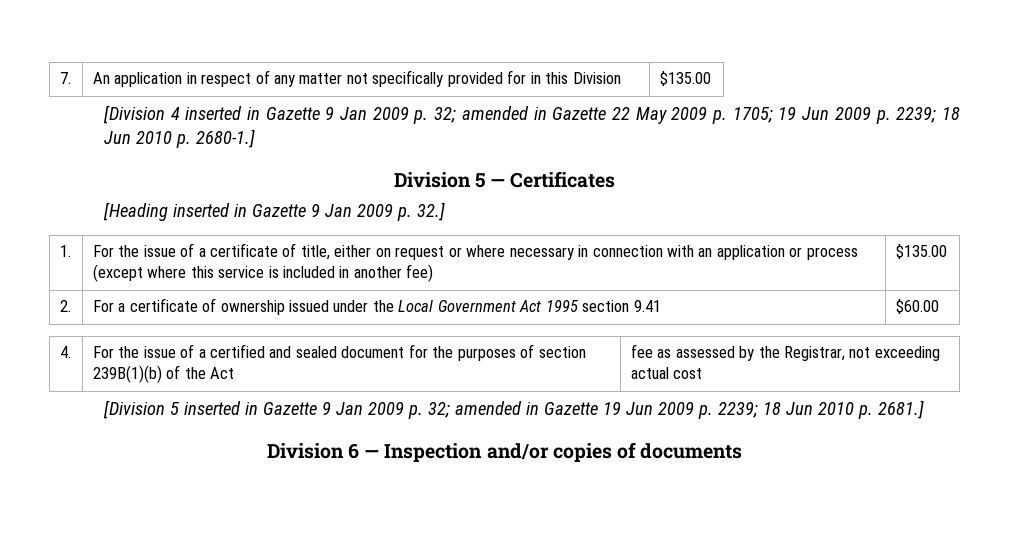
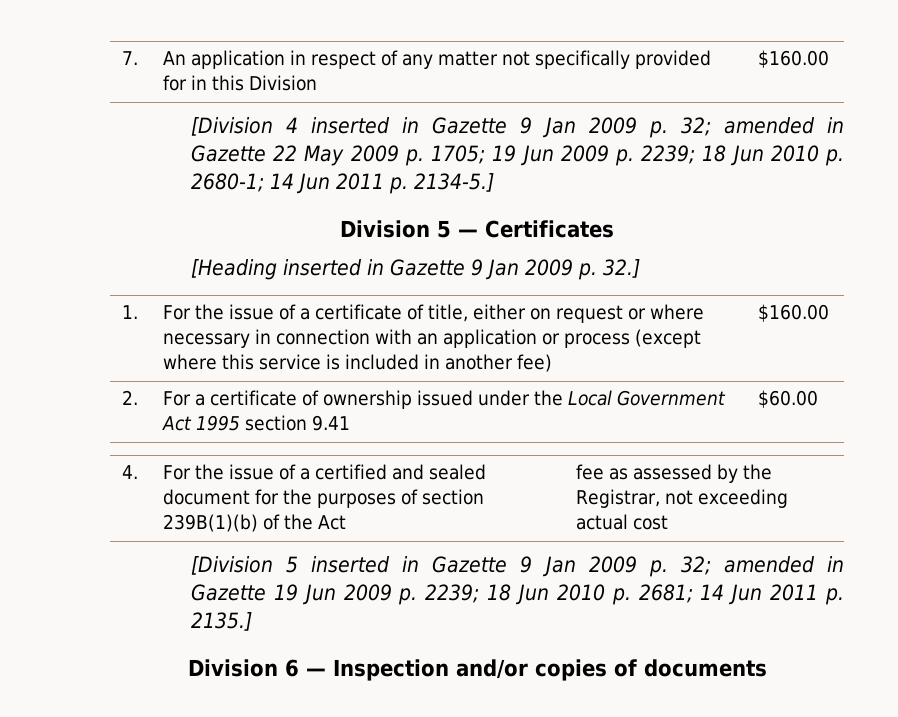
- 7. | An application in respect of any matter not specifically provided for in this Division | $135.00
+ 7. | An application in respect of any matter not specifically provided for in this Division | $160.00
- [Division 4 inserted in Gazette 9 Jan 2009 p. 32; amended in Gazette 22 May 2009 p. 1705; 19 Jun 2009 p. 2239; 18 Jun 2010 p. 2680-1.]
+ [Division 4 inserted in Gazette 9 Jan 2009 p. 32; amended in Gazette 22 May 2009 p. 1705; 19 Jun 2009 p. 2239; 18 Jun 2010 p. 2680-1; 14 Jun 2011 p. 2134-5.]
- 1. | For the issue of a certificate of title, either on request or where necessary in connection with an application or process (except where this service is included in another fee) | $135.00
+ 1. | For the issue of a certificate of title, either on request or where necessary in connection with an application or process (except where this service is included in another fee) | $160.00
- [Division 5 inserted in Gazette 9 Jan 2009 p. 32; amended in Gazette 19 Jun 2009 p. 2239; 18 Jun 2010 p. 2681.]
+ [Division 5 inserted in Gazette 9 Jan 2009 p. 32; amended in Gazette 19 Jun 2009 p. 2239; 18 Jun 2010 p. 2681; 14 Jun 2011 p. 2135.]

